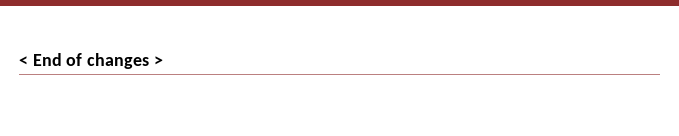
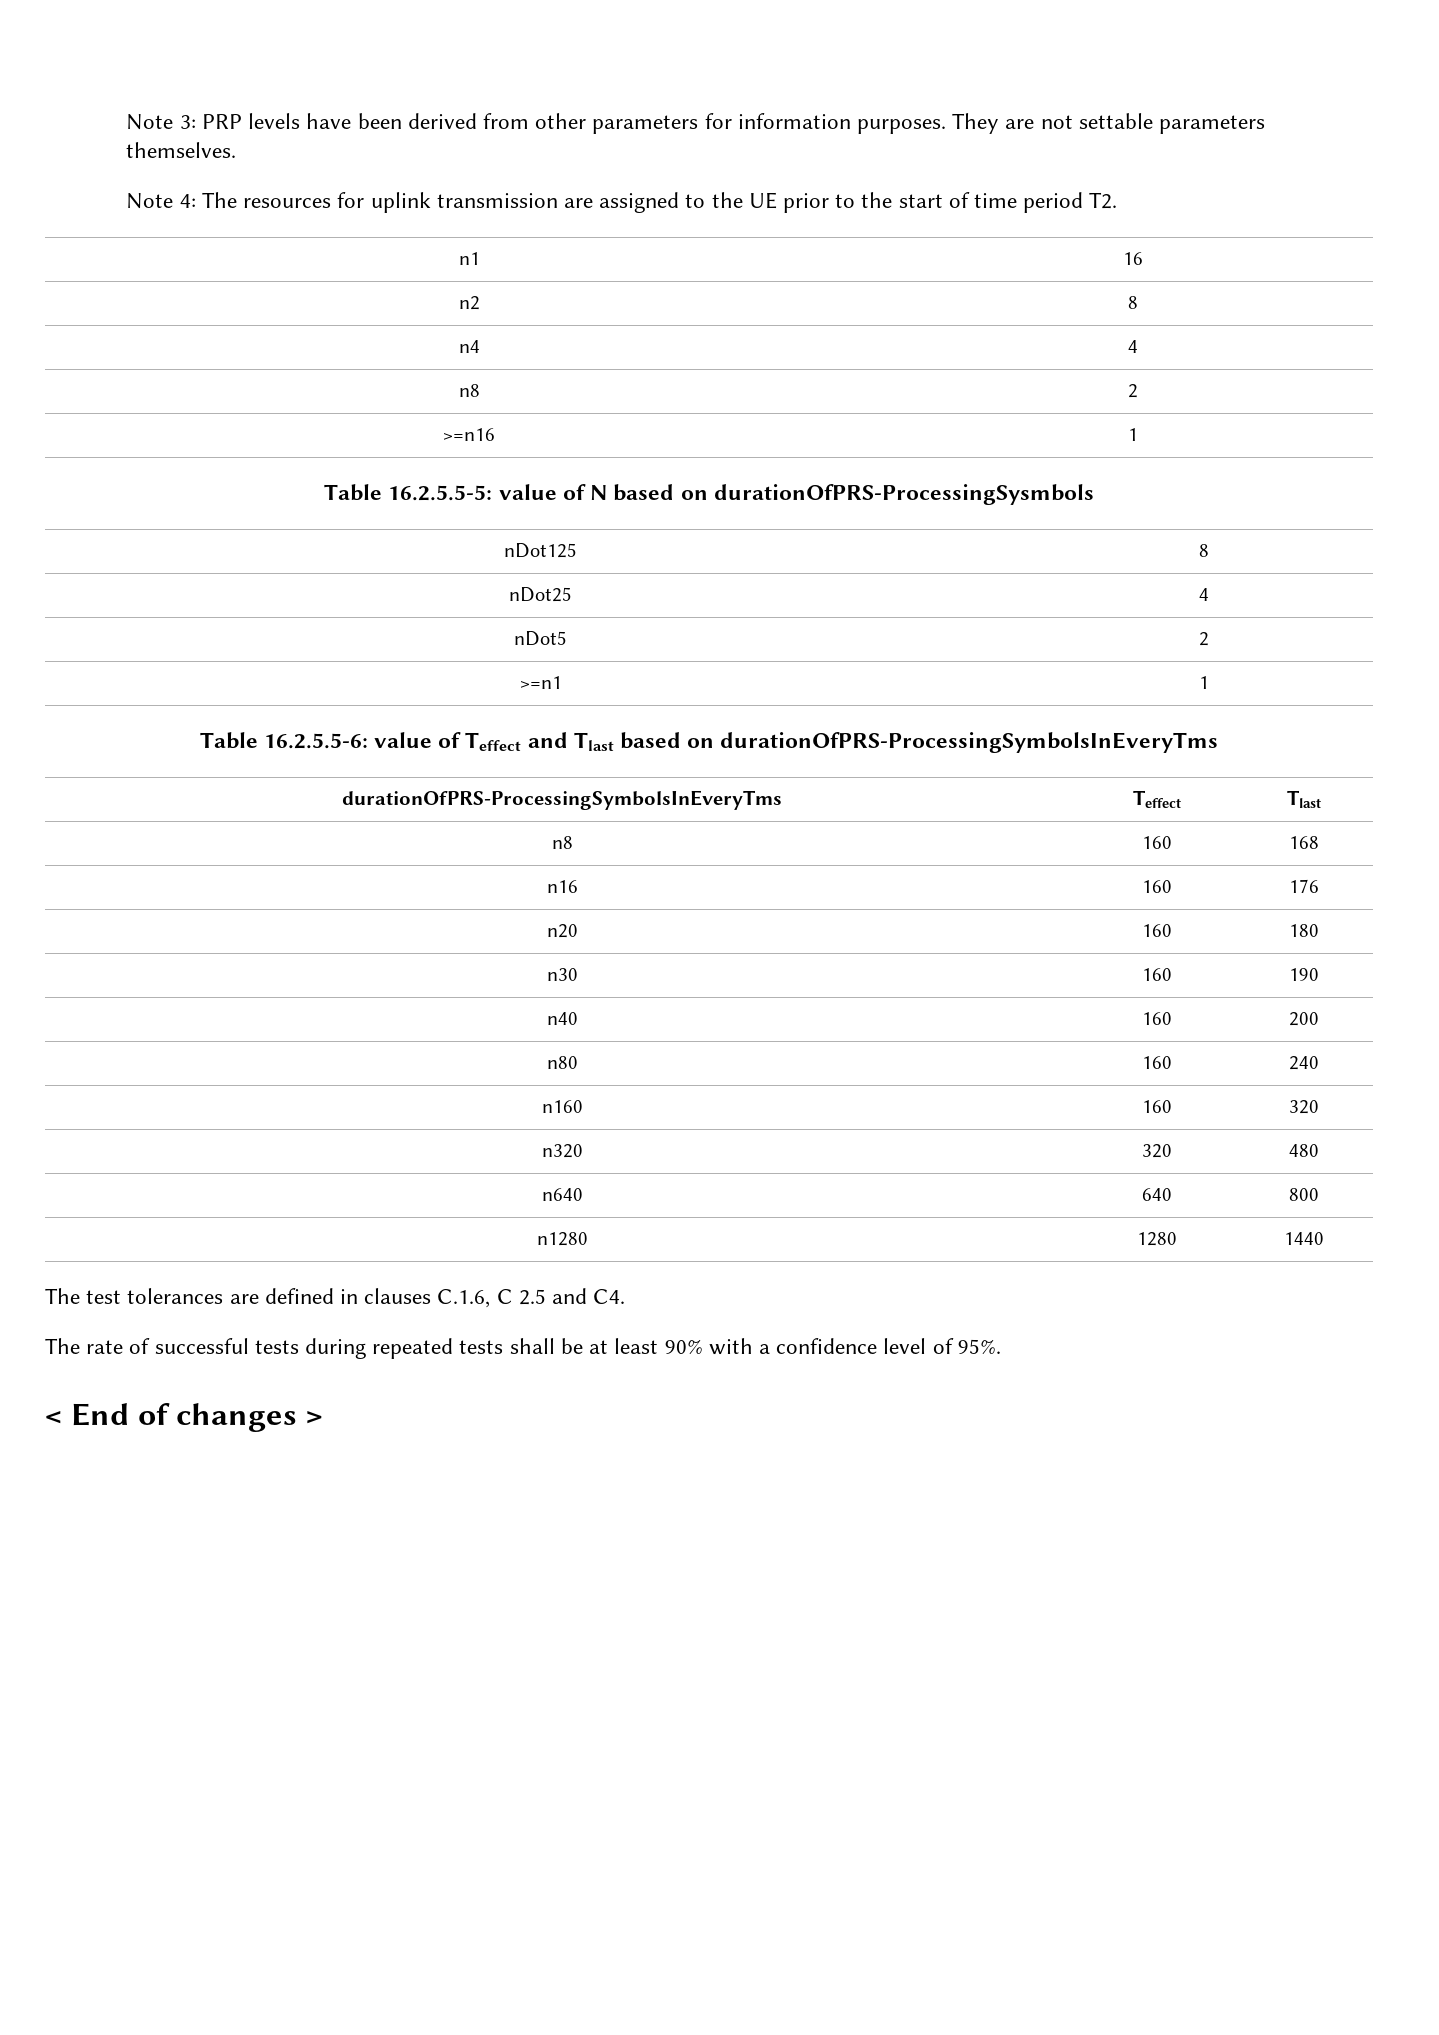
+ Note 3: PRP levels have been derived from other parameters for information purposes. They are not settable parameters themselves.
+ Note 4: The resources for uplink transmission are assigned to the UE prior to the start of time period T2.
+ n1 | 16
+ n2 | 8
+ n4 | 4
+ n8 | 2
+ >=n16 | 1
+ Table 16.2.5.5-5: value of N based on durationOfPRS-ProcessingSysmbols
+ nDot125 | 8
+ nDot25 | 4
+ nDot5 | 2
+ >=n1 | 1
+ Table 16.2.5.5-6: value of Teffect and Tlast based on durationOfPRS-ProcessingSymbolsInEveryTms
+ durationOfPRS-ProcessingSymbolsInEveryTms | Teffect | Tlast
+ n8 | 160 | 168
+ n16 | 160 | 176
+ n20 | 160 | 180
+ n30 | 160 | 190
+ n40 | 160 | 200
+ n80 | 160 | 240
+ n160 | 160 | 320
+ n320 | 320 | 480
+ n640 | 640 | 800
+ n1280 | 1280 | 1440
+ The test tolerances are defined in clauses C.1.6, C 2.5 and C4.
+ The rate of successful tests during repeated tests shall be at least 90% with a confidence level of 95%.

